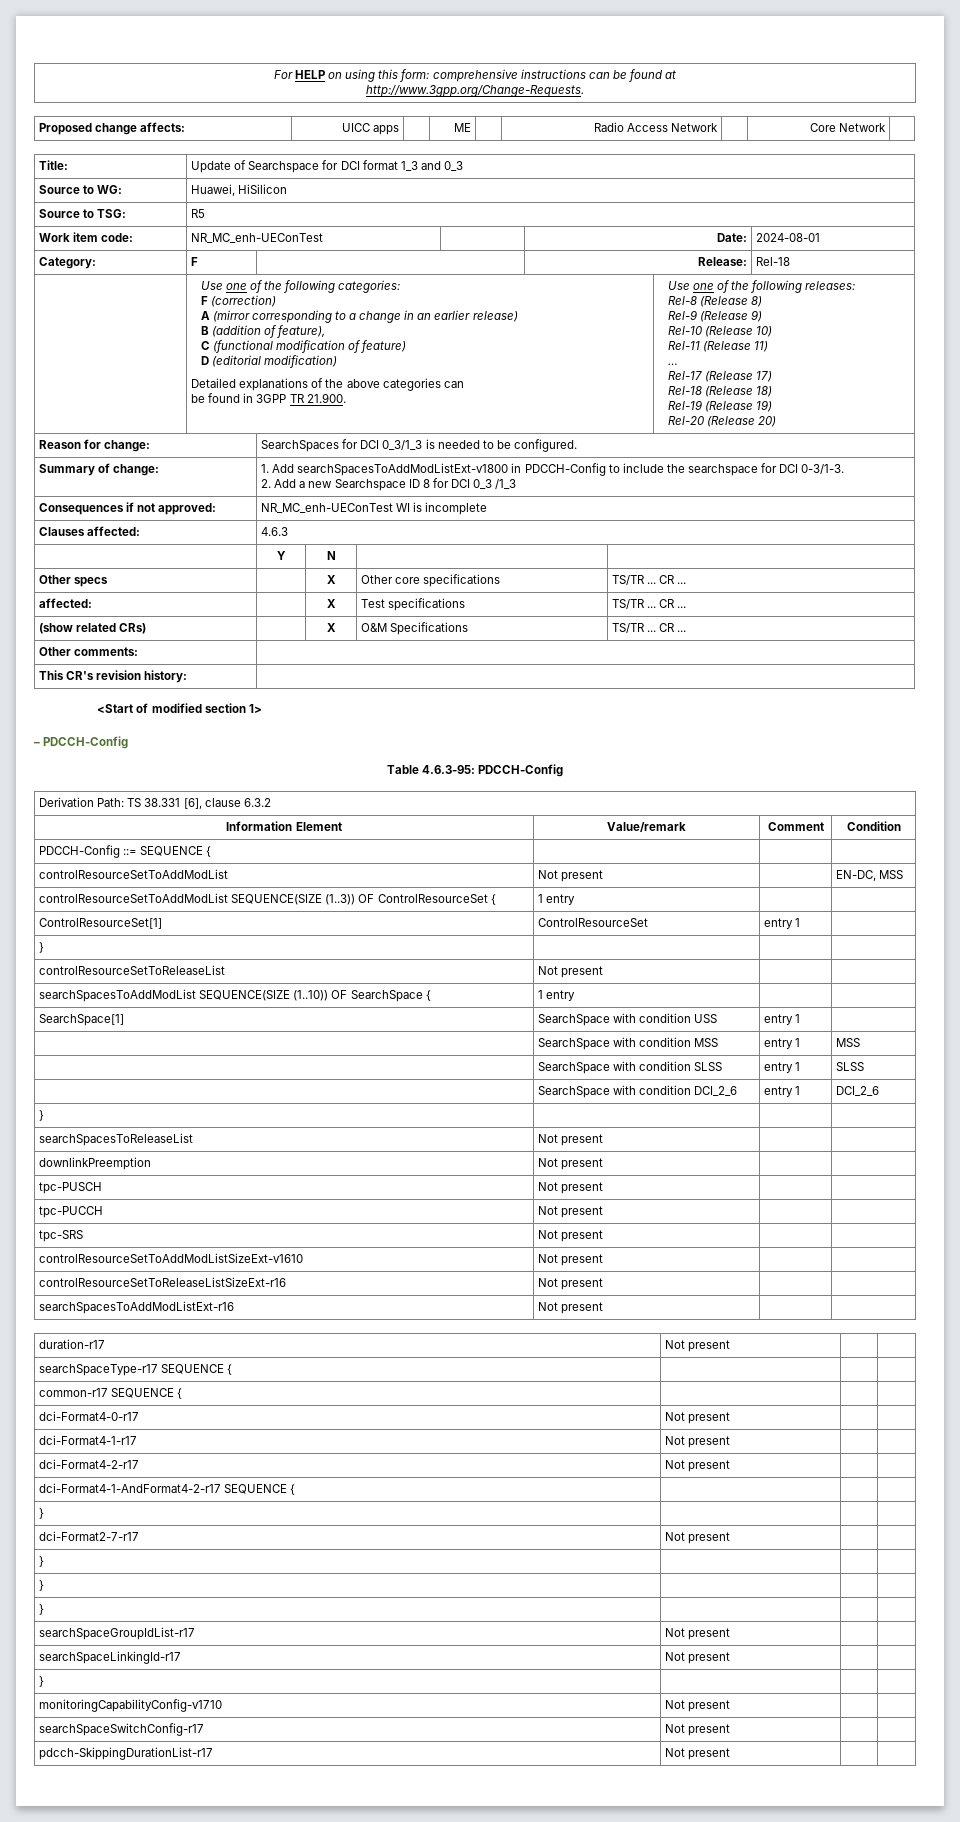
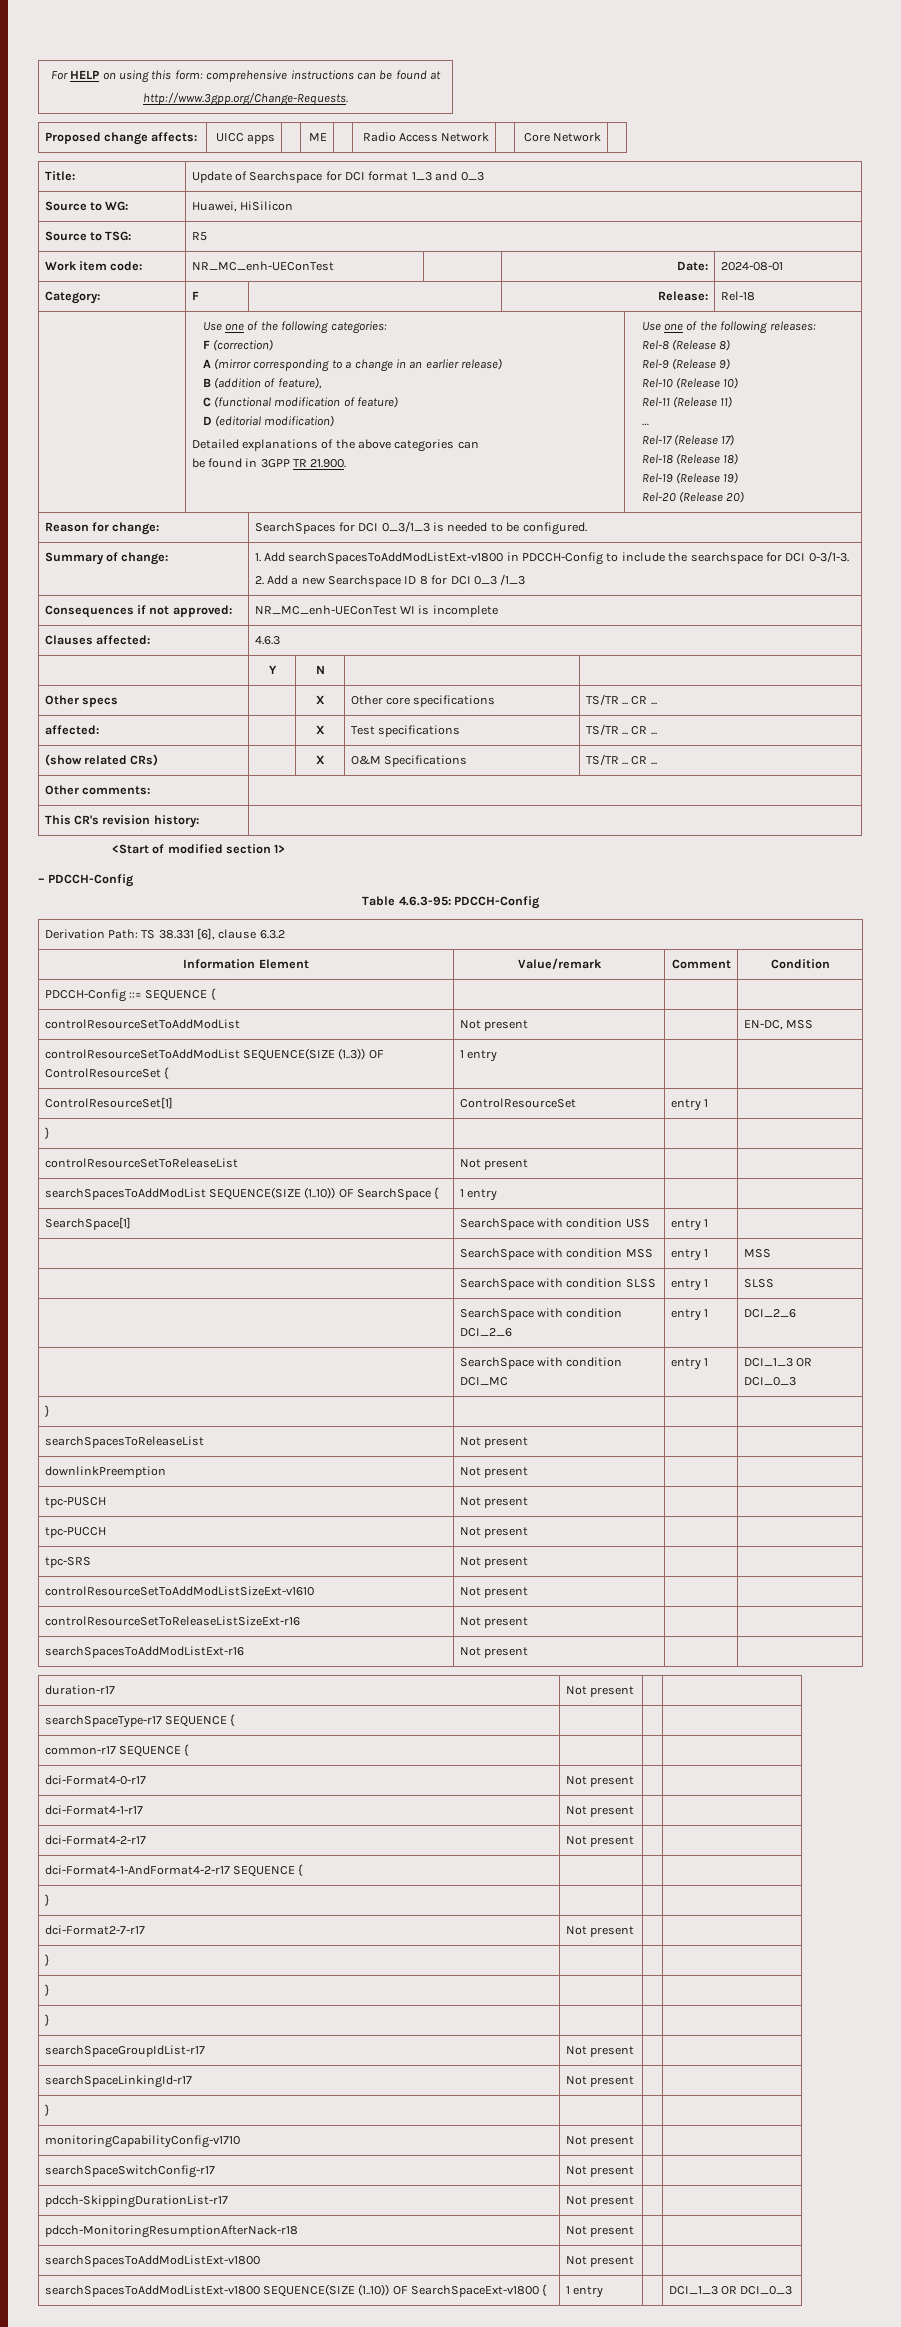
+ | SearchSpace with condition DCI_MC | entry 1 | DCI_1_3 OR DCI_0_3
+ pdcch-MonitoringResumptionAfterNack-r18 | Not present | |
+ searchSpacesToAddModListExt-v1800 | Not present | |
+ searchSpacesToAddModListExt-v1800 SEQUENCE(SIZE (1..10)) OF SearchSpaceExt-v1800 { | 1 entry | | DCI_1_3 OR DCI_0_3

